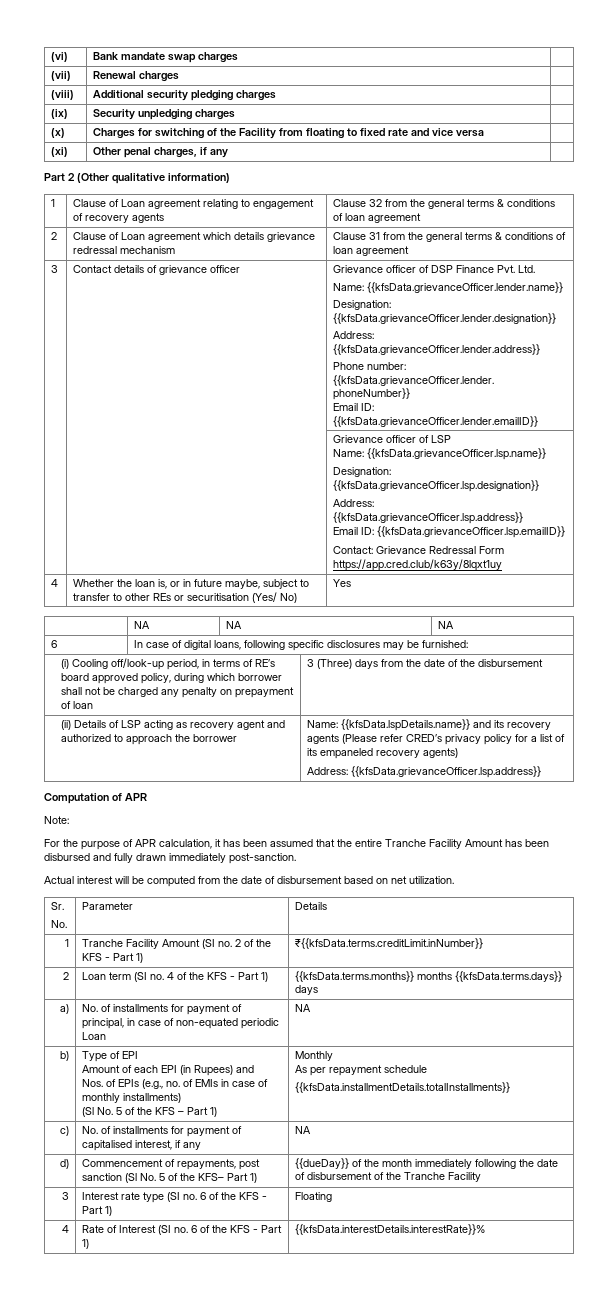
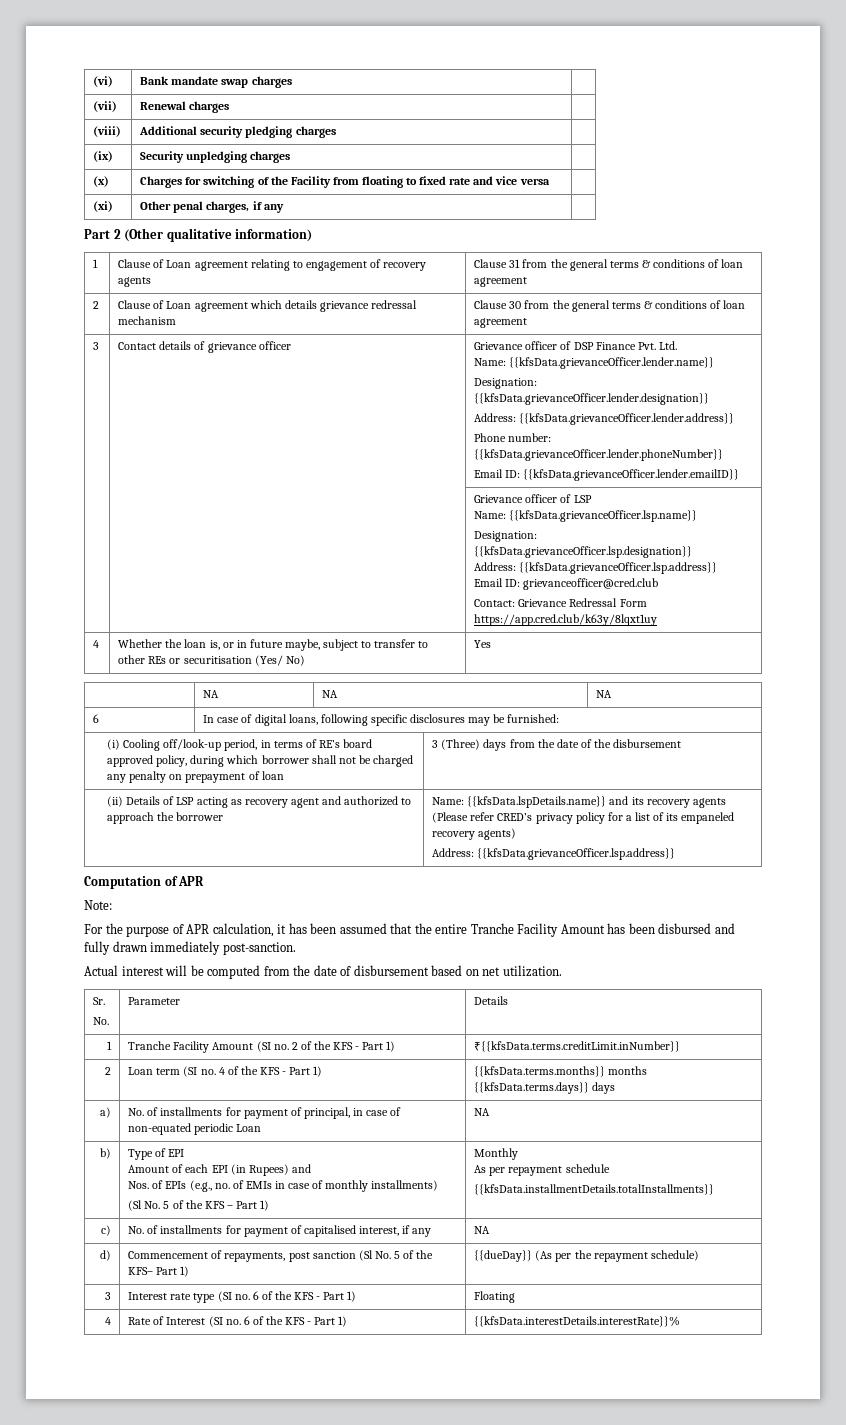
- 1 | Clause of Loan agreement relating to engagement of recovery agents | Clause 32 from the general terms & conditions of loan agreement
+ 1 | Clause of Loan agreement relating to engagement of recovery agents | Clause 31 from the general terms & conditions of loan agreement
- 2 | Clause of Loan agreement which details grievance redressal mechanism | Clause 31 from the general terms & conditions of loan agreement
+ 2 | Clause of Loan agreement which details grievance redressal mechanism | Clause 30 from the general terms & conditions of loan agreement
  | | Grievance officer of LSP
  Name: {{kfsData.grievanceOfficer.lsp.name}}
  Designation: {{kfsData.grievanceOfficer.lsp.designation}}
  Address: {{kfsData.grievanceOfficer.lsp.address}}
- Email ID: {{kfsData.grievanceOfficer.lsp.emailID}}
+ Email ID: grievanceofficer@cred.club
- d) | Commencement of repayments, post sanction (Sl No. 5 of the KFS– Part 1) | {{dueDay}} of the month immediately following the date of disbursement of the Tranche Facility
+ d) | Commencement of repayments, post sanction (Sl No. 5 of the KFS– Part 1) | {{dueDay}} (As per the repayment schedule)

